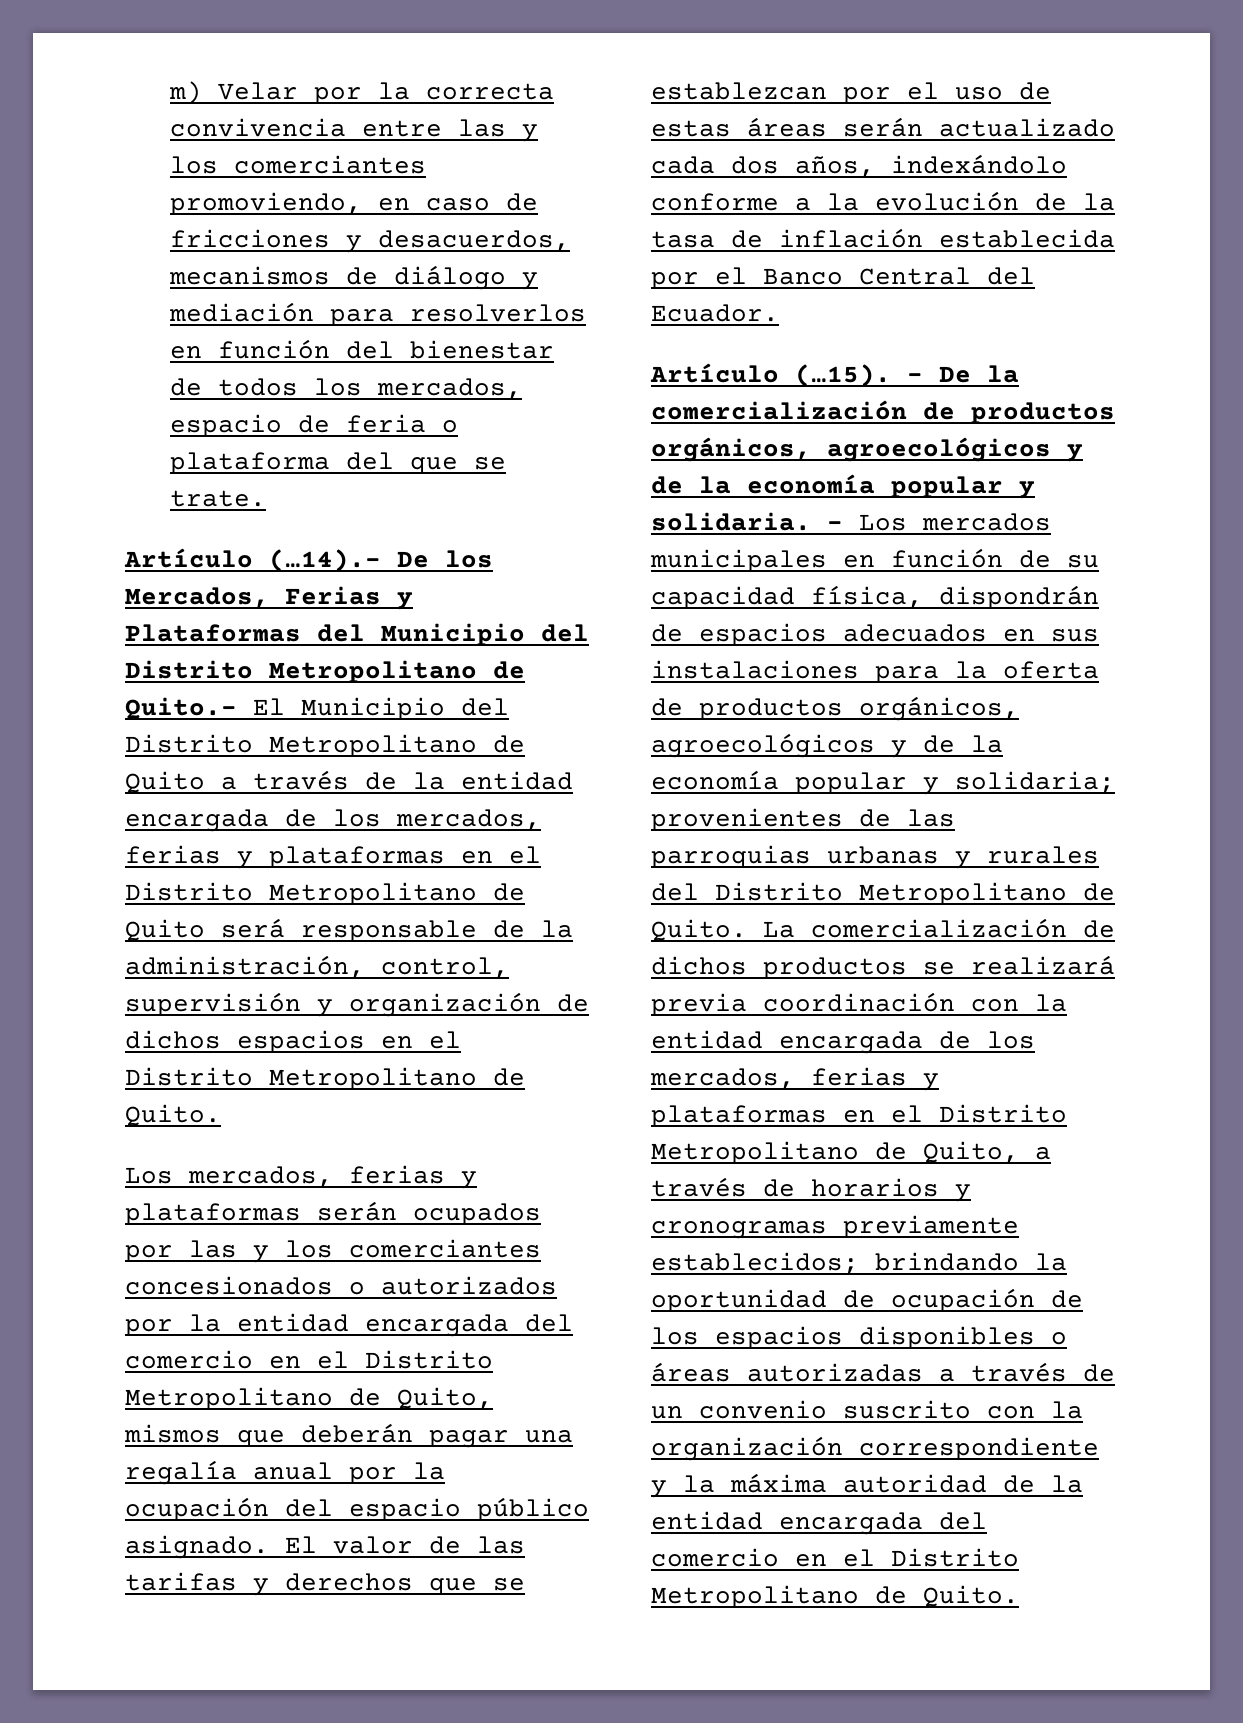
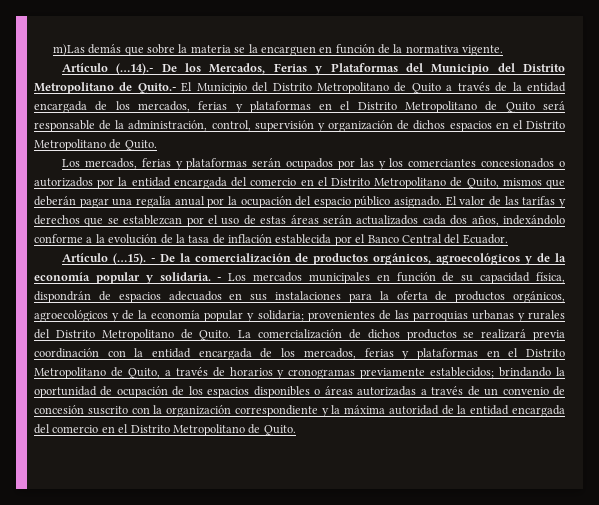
- m) Velar por la correcta convivencia entre las y los comerciantes promoviendo, en caso de fricciones y desacuerdos, mecanismos de diálogo y mediación para resolverlos en función del bienestar de todos los mercados, espacio de feria o plataforma del que se trate.
+ m)Las demás que sobre la materia se la encarguen en función de la normativa vigente.
- El valor de las tarifas y derechos que se establezcan por el uso de estas áreas serán actualizado cada dos años, indexándolo conforme a la evolución de la tasa de inflación establecida por el Banco Central del Ecuador.
+ El valor de las tarifas y derechos que se establezcan por el uso de estas áreas serán actualizados cada dos años, indexándolo conforme a la evolución de la tasa de inflación establecida por el Banco Central del Ecuador.
- brindando la oportunidad de ocupación de los espacios disponibles o áreas autorizadas a través de un convenio suscrito con la organización correspondiente y la máxima autoridad de la entidad encargada del comercio en el Distrito Metropolitano de Quito.
+ brindando la oportunidad de ocupación de los espacios disponibles o áreas autorizadas a través de un convenio de concesión suscrito con la organización correspondiente y la máxima autoridad de la entidad encargada del comercio en el Distrito Metropolitano de Quito.

